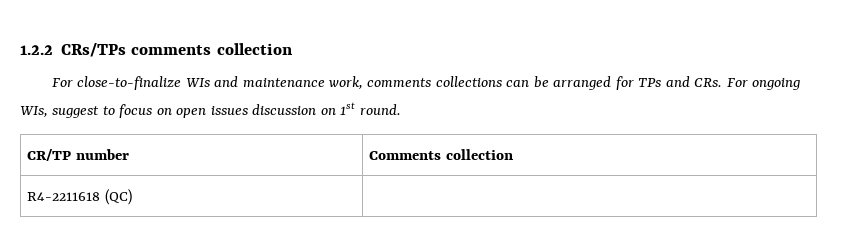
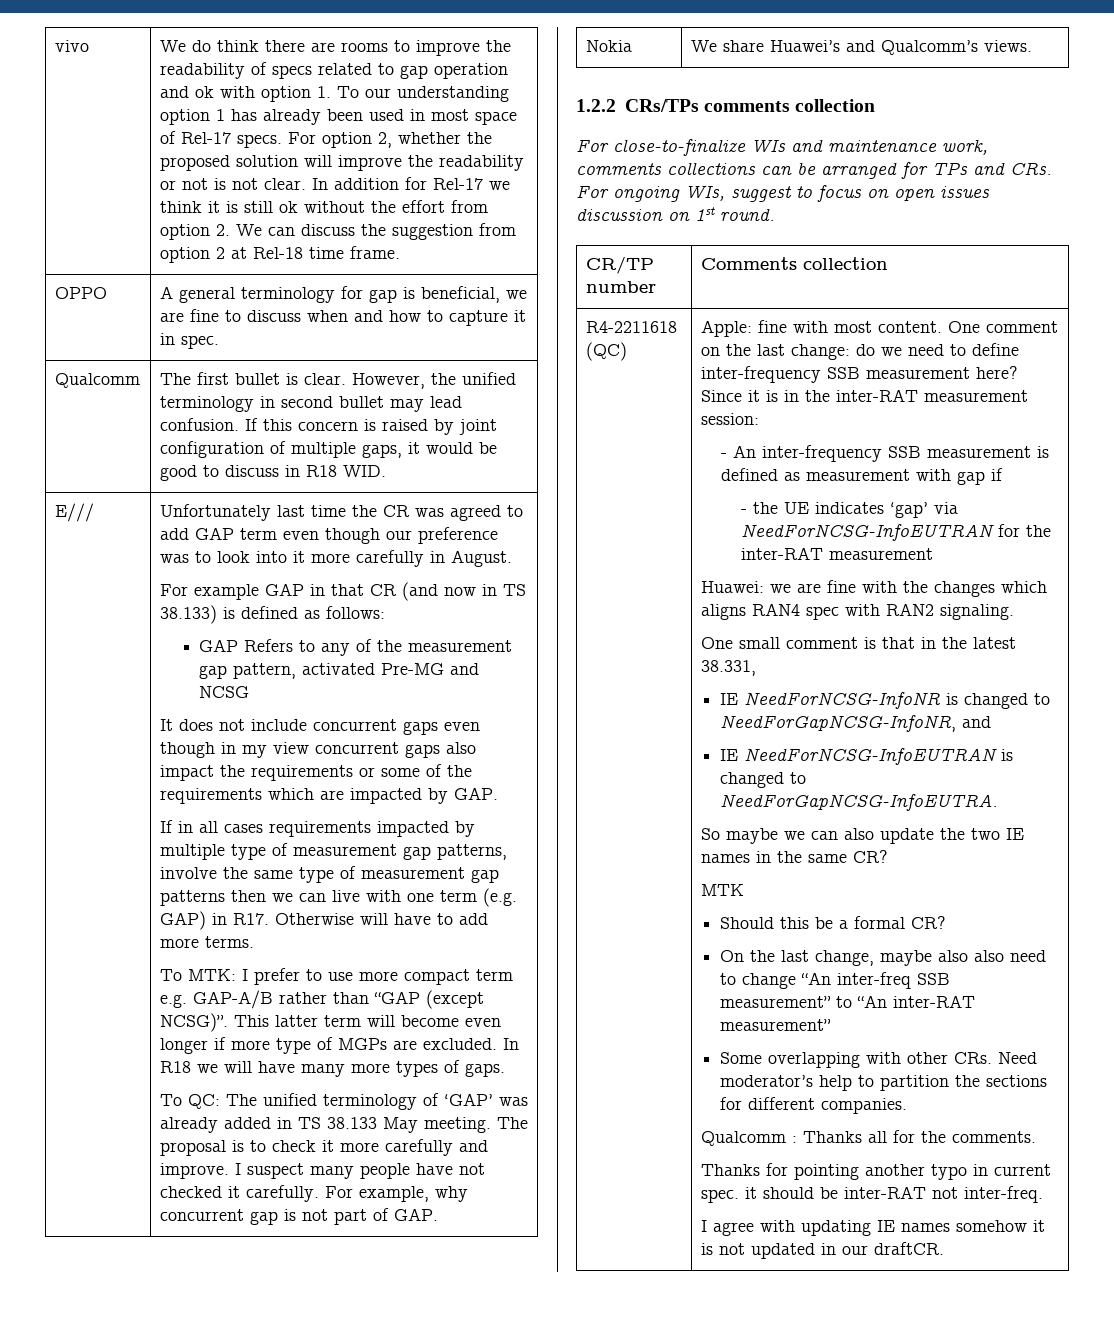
+ vivo | We do think there are rooms to improve the readability of specs related to gap operation and ok with option 1. To our understanding option 1 has already been used in most space of Rel-17 specs. For option 2, whether the proposed solution will improve the readability or not is not clear. In addition for Rel-17 we think it is still ok without the effort from option 2. We can discuss the suggestion from option 2 at Rel-18 time frame.
+ OPPO | A general terminology for gap is beneficial, we are fine to discuss when and how to capture it in spec.
+ Qualcomm | The first bullet is clear. However, the unified terminology in second bullet may lead confusion. If this concern is raised by joint configuration of multiple gaps, it would be good to discuss in R18 WID.
+ E/// | Unfortunately last time the CR was agreed to add GAP term even though our preference was to look into it more carefully in August.
+ For example GAP in that CR (and now in TS 38.133) is defined as follows:
+ GAP Refers to any of the measurement gap pattern, activated Pre-MG and NCSG
+ It does not include concurrent gaps even though in my view concurrent gaps also impact the requirements or some of the requirements which are impacted by GAP.
+ If in all cases requirements impacted by multiple type of measurement gap patterns, involve the same type of measurement gap patterns then we can live with one term (e.g. GAP) in R17. Otherwise will have to add more terms.
+ To MTK: I prefer to use more compact term e.g. GAP-A/B rather than “GAP (except NCSG)”. This latter term will become even longer if more type of MGPs are excluded. In R18 we will have many more types of gaps.
+ To QC: The unified terminology of ‘GAP’ was already added in TS 38.133 May meeting. The proposal is to check it more carefully and improve. I suspect many people have not checked it carefully. For example, why concurrent gap is not part of GAP.
+ Nokia | We share Huawei’s and Qualcomm’s views.
+ Apple: fine with most content. One comment on the last change: do we need to define inter-frequency SSB measurement here? Since it is in the inter-RAT measurement session:
+ - An inter-frequency SSB measurement is defined as measurement with gap if
+ - the UE indicates ‘gap’ via NeedForNCSG-InfoEUTRAN for the inter-RAT measurement
+ Huawei: we are fine with the changes which aligns RAN4 spec with RAN2 signaling.
+ One small comment is that in the latest 38.331,
+ IE NeedForNCSG-InfoNR is changed to NeedForGapNCSG-InfoNR, and
+ IE NeedForNCSG-InfoEUTRAN is changed to NeedForGapNCSG-InfoEUTRA.
+ So maybe we can also update the two IE names in the same CR?
+ MTK
+ Should this be a formal CR?
+ On the last change, maybe also also need to change “An inter-freq SSB measurement” to “An inter-RAT measurement”
+ Some overlapping with other CRs. Need moderator’s help to partition the sections for different companies.
+ Qualcomm : Thanks all for the comments.
+ Thanks for pointing another typo in current spec. it should be inter-RAT not inter-freq.
+ I agree with updating IE names somehow it is not updated in our draftCR.

